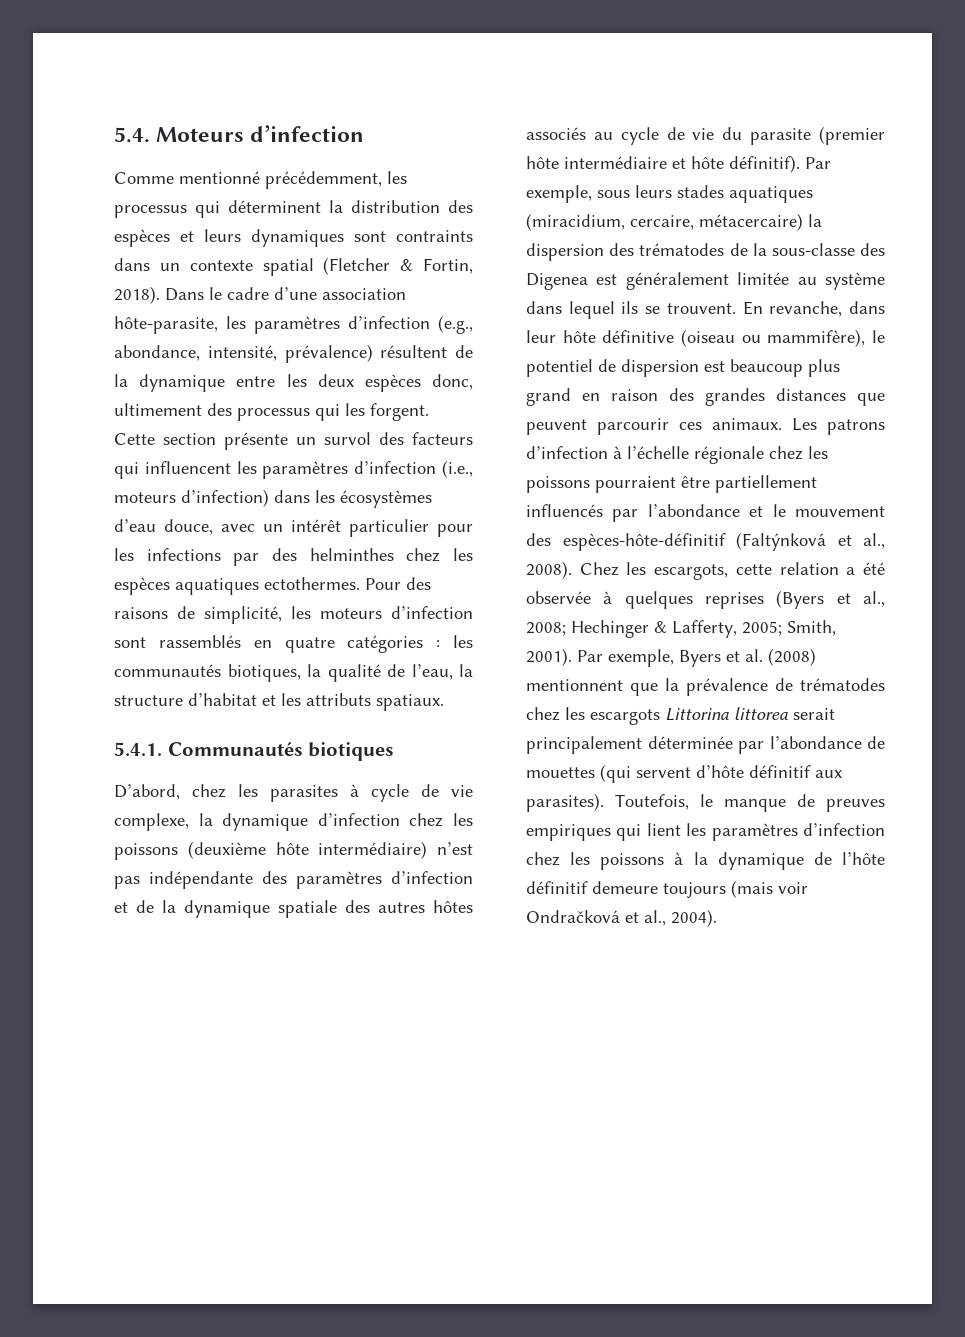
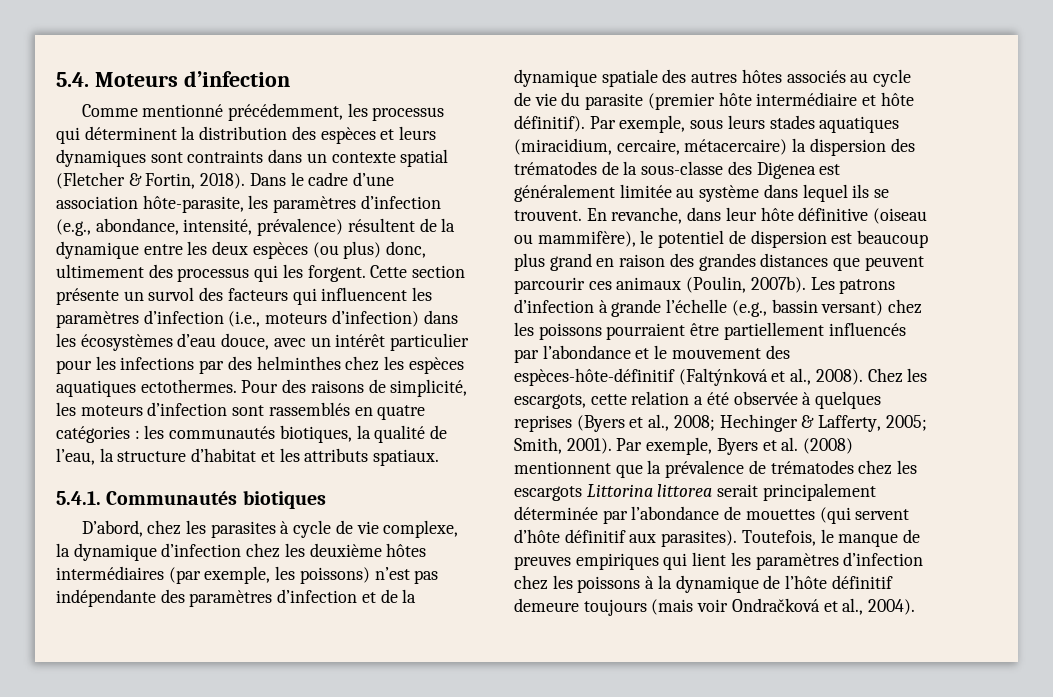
- Dans le cadre d’une association hôte-parasite, les paramètres d’infection (e.g., abondance, intensité, prévalence) résultent de la dynamique entre les deux espèces donc, ultimement des processus qui les forgent.
+ Dans le cadre d’une association hôte-parasite, les paramètres d’infection (e.g., abondance, intensité, prévalence) résultent de la dynamique entre les deux espèces (ou plus) donc, ultimement des processus qui les forgent.
- D’abord, chez les parasites à cycle de vie complexe, la dynamique d’infection chez les poissons (deuxième hôte intermédiaire) n’est pas indépendante des paramètres d’infection et de la dynamique spatiale des autres hôtes associés au cycle de vie du parasite (premier hôte intermédiaire et hôte définitif).
+ D’abord, chez les parasites à cycle de vie complexe, la dynamique d’infection chez les deuxième hôtes intermédiaires (par exemple, les poissons) n’est pas indépendante des paramètres d’infection et de la dynamique spatiale des autres hôtes associés au cycle de vie du parasite (premier hôte intermédiaire et hôte définitif).
- En revanche, dans leur hôte définitive (oiseau ou mammifère), le potentiel de dispersion est beaucoup plus grand en raison des grandes distances que peuvent parcourir ces animaux.
+ En revanche, dans leur hôte définitive (oiseau ou mammifère), le potentiel de dispersion est beaucoup plus grand en raison des grandes distances que peuvent parcourir ces animaux (Poulin, 2007b).
- Les patrons d’infection à l’échelle régionale chez les poissons pourraient être partiellement influencés par l’abondance et le mouvement des espèces-hôte-définitif (Faltýnková et al., 2008).
+ Les patrons d’infection à grande l’échelle (e.g., bassin versant) chez les poissons pourraient être partiellement influencés par l’abondance et le mouvement des espèces-hôte-définitif (Faltýnková et al., 2008).

